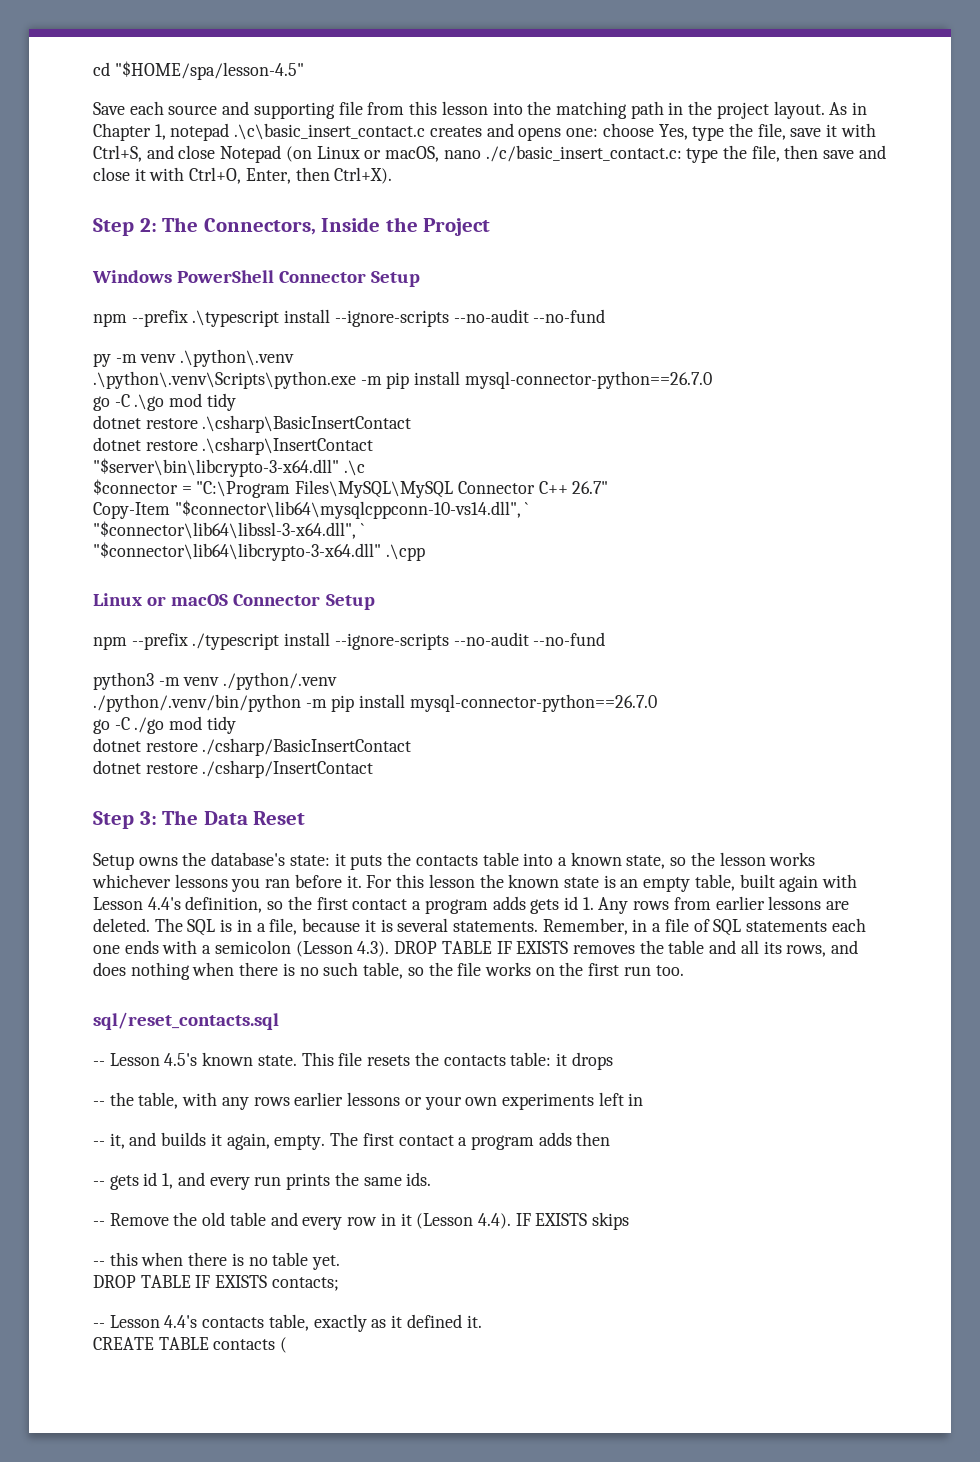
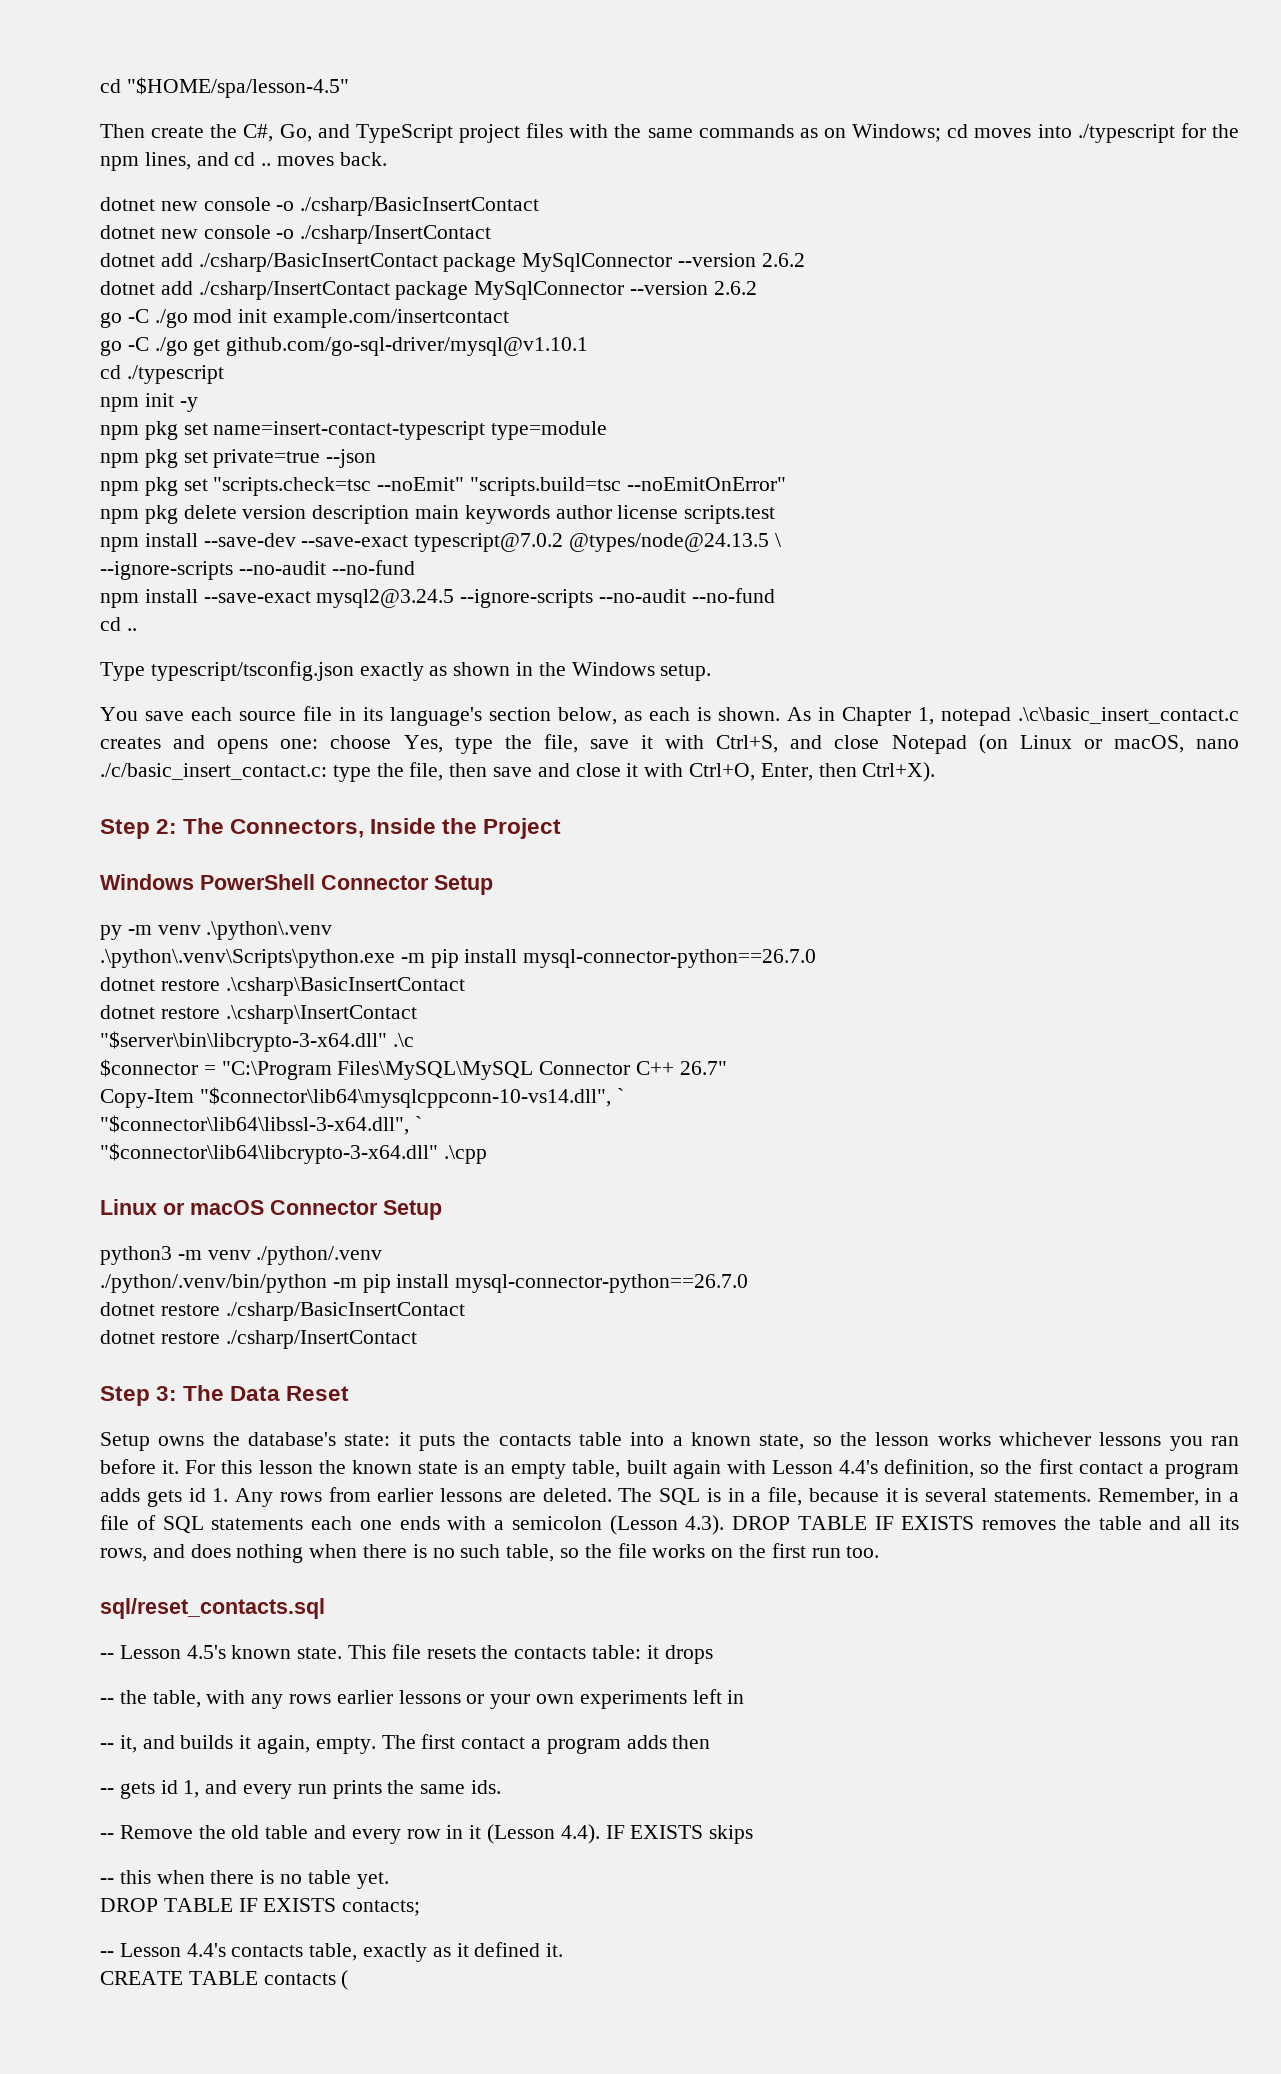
- Save each source and supporting file from this lesson into the matching path in the project layout.
+ Then create the C#, Go, and TypeScript project files with the same commands as on Windows; cd moves into ./typescript for the npm lines, and cd .. moves back.
+ dotnet new console -o ./csharp/BasicInsertContact
+ dotnet new console -o ./csharp/InsertContact
+ dotnet add ./csharp/BasicInsertContact package MySqlConnector --version 2.6.2
+ dotnet add ./csharp/InsertContact package MySqlConnector --version 2.6.2
+ go -C ./go mod init example.com/insertcontact
+ go -C ./go get github.com/go-sql-driver/mysql@v1.10.1
+ cd ./typescript
+ npm init -y
+ npm pkg set name=insert-contact-typescript type=module
+ npm pkg set private=true --json
+ npm pkg set "scripts.check=tsc --noEmit" "scripts.build=tsc --noEmitOnError"
+ npm pkg delete version description main keywords author license scripts.test
+ npm install --save-dev --save-exact typescript@7.0.2 @types/node@24.13.5 \
+ --ignore-scripts --no-audit --no-fund
+ npm install --save-exact mysql2@3.24.5 --ignore-scripts --no-audit --no-fund
+ cd ..
+ Type typescript/tsconfig.json exactly as shown in the Windows setup.
+ You save each source file in its language's section below, as each is shown.
- npm --prefix .\typescript install --ignore-scripts --no-audit --no-fund
- go -C .\go mod tidy
- npm --prefix ./typescript install --ignore-scripts --no-audit --no-fund
- go -C ./go mod tidy

